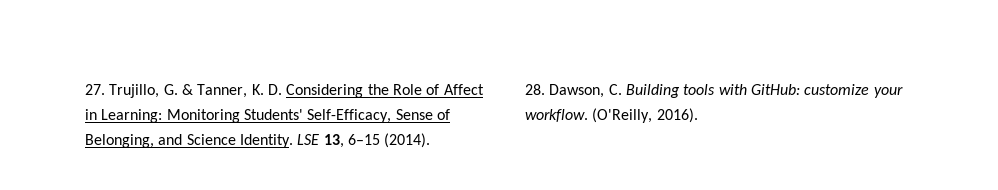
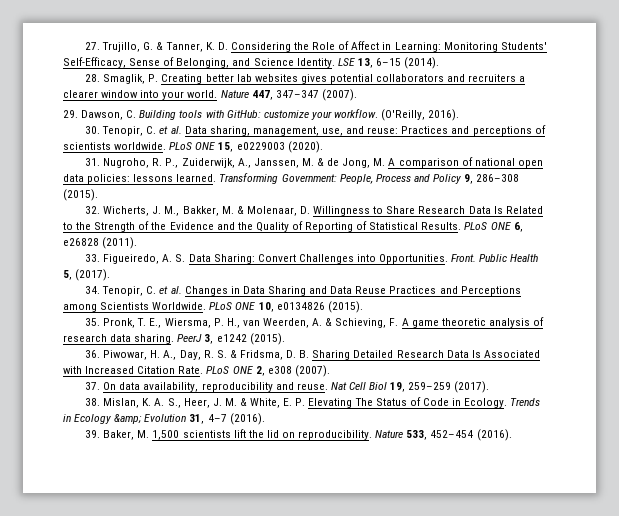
- 28. Dawson, C. Building tools with GitHub: customize your workflow.
+ 28. Smaglik, P. Creating better lab websites gives potential collaborators and recruiters a clearer window into your world. Nature 447, 347–347 (2007).
+ 29. Dawson, C. Building tools with GitHub: customize your workflow.
+ 30. Tenopir, C. et al. Data sharing, management, use, and reuse: Practices and perceptions of scientists worldwide. PLoS ONE 15, e0229003 (2020).
+ 31. Nugroho, R. P., Zuiderwijk, A., Janssen, M. & de Jong, M. A comparison of national open data policies: lessons learned. Transforming Government: People, Process and Policy 9, 286–308 (2015).
+ 32. Wicherts, J. M., Bakker, M. & Molenaar, D. Willingness to Share Research Data Is Related to the Strength of the Evidence and the Quality of Reporting of Statistical Results. PLoS ONE 6, e26828 (2011).
+ 33. Figueiredo, A. S. Data Sharing: Convert Challenges into Opportunities. Front. Public Health 5, (2017).
+ 34. Tenopir, C. et al. Changes in Data Sharing and Data Reuse Practices and Perceptions among Scientists Worldwide. PLoS ONE 10, e0134826 (2015).
+ 35. Pronk, T. E., Wiersma, P. H., van Weerden, A. & Schieving, F. A game theoretic analysis of research data sharing. PeerJ 3, e1242 (2015).
+ 36. Piwowar, H. A., Day, R. S. & Fridsma, D. B. Sharing Detailed Research Data Is Associated with Increased Citation Rate. PLoS ONE 2, e308 (2007).
+ 37. On data availability, reproducibility and reuse. Nat Cell Biol 19, 259–259 (2017).
+ 38. Mislan, K. A. S., Heer, J. M. & White, E. P. Elevating The Status of Code in Ecology. Trends in Ecology &amp; Evolution 31, 4–7 (2016).
+ 39. Baker, M. 1,500 scientists lift the lid on reproducibility. Nature 533, 452–454 (2016).

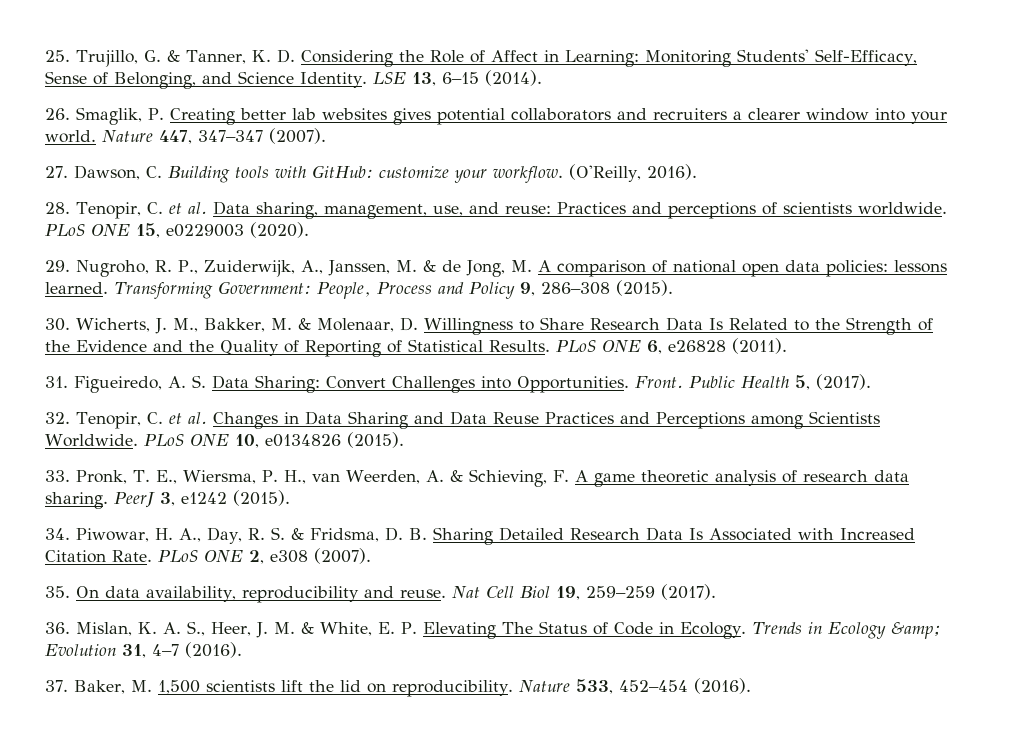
- 27. Trujillo, G. & Tanner, K. D. Considering the Role of Affect in Learning: Monitoring Students' Self-Efficacy, Sense of Belonging, and Science Identity.
+ 25. Trujillo, G. & Tanner, K. D. Considering the Role of Affect in Learning: Monitoring Students' Self-Efficacy, Sense of Belonging, and Science Identity.
- 28. Smaglik, P. Creating better lab websites gives potential collaborators and recruiters a clearer window into your world.
+ 26. Smaglik, P. Creating better lab websites gives potential collaborators and recruiters a clearer window into your world.
- 29. Dawson, C. Building tools with GitHub: customize your workflow.
+ 27. Dawson, C. Building tools with GitHub: customize your workflow.
- 30. Tenopir, C. et al. Data sharing, management, use, and reuse: Practices and perceptions of scientists worldwide.
+ 28. Tenopir, C. et al. Data sharing, management, use, and reuse: Practices and perceptions of scientists worldwide.
- 31. Nugroho, R. P., Zuiderwijk, A., Janssen, M. & de Jong, M. A comparison of national open data policies: lessons learned.
+ 29. Nugroho, R. P., Zuiderwijk, A., Janssen, M. & de Jong, M. A comparison of national open data policies: lessons learned.
- 32. Wicherts, J. M., Bakker, M. & Molenaar, D. Willingness to Share Research Data Is Related to the Strength of the Evidence and the Quality of Reporting of Statistical Results.
+ 30. Wicherts, J. M., Bakker, M. & Molenaar, D. Willingness to Share Research Data Is Related to the Strength of the Evidence and the Quality of Reporting of Statistical Results.
- 33. Figueiredo, A. S. Data Sharing: Convert Challenges into Opportunities.
+ 31. Figueiredo, A. S. Data Sharing: Convert Challenges into Opportunities.
- 34. Tenopir, C. et al. Changes in Data Sharing and Data Reuse Practices and Perceptions among Scientists Worldwide.
+ 32. Tenopir, C. et al. Changes in Data Sharing and Data Reuse Practices and Perceptions among Scientists Worldwide.
- 35. Pronk, T. E., Wiersma, P. H., van Weerden, A. & Schieving, F. A game theoretic analysis of research data sharing.
+ 33. Pronk, T. E., Wiersma, P. H., van Weerden, A. & Schieving, F. A game theoretic analysis of research data sharing.
- 36. Piwowar, H. A., Day, R. S. & Fridsma, D. B. Sharing Detailed Research Data Is Associated with Increased Citation Rate.
+ 34. Piwowar, H. A., Day, R. S. & Fridsma, D. B. Sharing Detailed Research Data Is Associated with Increased Citation Rate.
- 37. On data availability, reproducibility and reuse.
+ 35. On data availability, reproducibility and reuse.
- 38. Mislan, K. A. S., Heer, J. M. & White, E. P. Elevating The Status of Code in Ecology.
+ 36. Mislan, K. A. S., Heer, J. M. & White, E. P. Elevating The Status of Code in Ecology.
- 39. Baker, M. 1,500 scientists lift the lid on reproducibility.
+ 37. Baker, M. 1,500 scientists lift the lid on reproducibility.

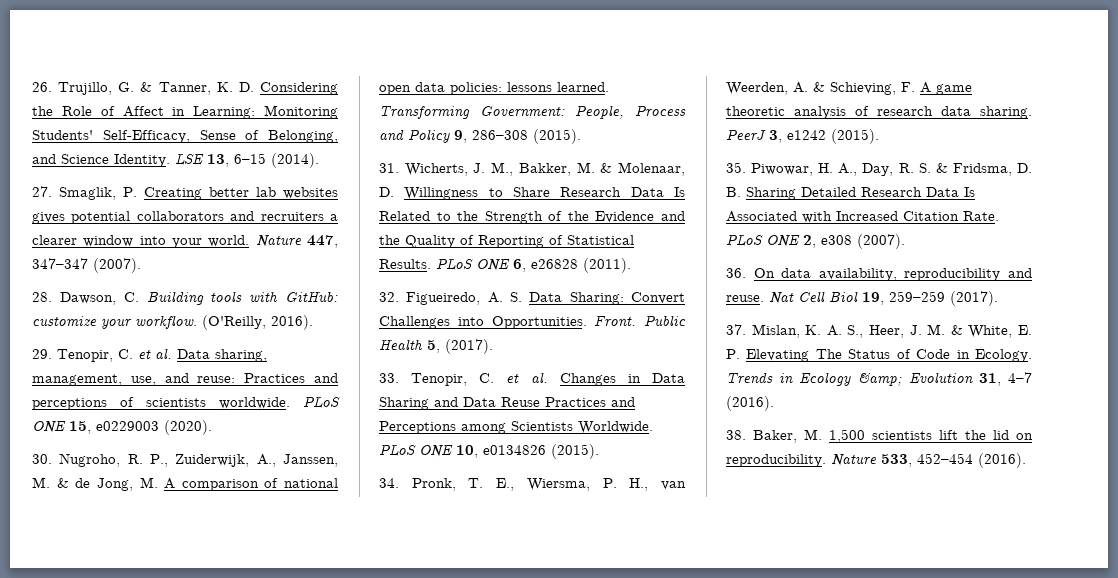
- 25. Trujillo, G. & Tanner, K. D. Considering the Role of Affect in Learning: Monitoring Students' Self-Efficacy, Sense of Belonging, and Science Identity.
+ 26. Trujillo, G. & Tanner, K. D. Considering the Role of Affect in Learning: Monitoring Students' Self-Efficacy, Sense of Belonging, and Science Identity.
- 26. Smaglik, P. Creating better lab websites gives potential collaborators and recruiters a clearer window into your world.
+ 27. Smaglik, P. Creating better lab websites gives potential collaborators and recruiters a clearer window into your world.
- 27. Dawson, C. Building tools with GitHub: customize your workflow.
+ 28. Dawson, C. Building tools with GitHub: customize your workflow.
- 28. Tenopir, C. et al. Data sharing, management, use, and reuse: Practices and perceptions of scientists worldwide.
+ 29. Tenopir, C. et al. Data sharing, management, use, and reuse: Practices and perceptions of scientists worldwide.
- 29. Nugroho, R. P., Zuiderwijk, A., Janssen, M. & de Jong, M. A comparison of national open data policies: lessons learned.
+ 30. Nugroho, R. P., Zuiderwijk, A., Janssen, M. & de Jong, M. A comparison of national open data policies: lessons learned.
- 30. Wicherts, J. M., Bakker, M. & Molenaar, D. Willingness to Share Research Data Is Related to the Strength of the Evidence and the Quality of Reporting of Statistical Results.
+ 31. Wicherts, J. M., Bakker, M. & Molenaar, D. Willingness to Share Research Data Is Related to the Strength of the Evidence and the Quality of Reporting of Statistical Results.
- 31. Figueiredo, A. S. Data Sharing: Convert Challenges into Opportunities.
+ 32. Figueiredo, A. S. Data Sharing: Convert Challenges into Opportunities.
- 32. Tenopir, C. et al. Changes in Data Sharing and Data Reuse Practices and Perceptions among Scientists Worldwide.
+ 33. Tenopir, C. et al. Changes in Data Sharing and Data Reuse Practices and Perceptions among Scientists Worldwide.
- 33. Pronk, T. E., Wiersma, P. H., van Weerden, A. & Schieving, F. A game theoretic analysis of research data sharing.
+ 34. Pronk, T. E., Wiersma, P. H., van Weerden, A. & Schieving, F. A game theoretic analysis of research data sharing.
- 34. Piwowar, H. A., Day, R. S. & Fridsma, D. B. Sharing Detailed Research Data Is Associated with Increased Citation Rate.
+ 35. Piwowar, H. A., Day, R. S. & Fridsma, D. B. Sharing Detailed Research Data Is Associated with Increased Citation Rate.
- 35. On data availability, reproducibility and reuse.
+ 36. On data availability, reproducibility and reuse.
- 36. Mislan, K. A. S., Heer, J. M. & White, E. P. Elevating The Status of Code in Ecology.
+ 37. Mislan, K. A. S., Heer, J. M. & White, E. P. Elevating The Status of Code in Ecology.
- 37. Baker, M. 1,500 scientists lift the lid on reproducibility.
+ 38. Baker, M. 1,500 scientists lift the lid on reproducibility.

